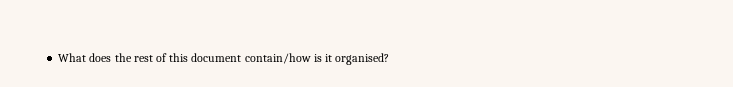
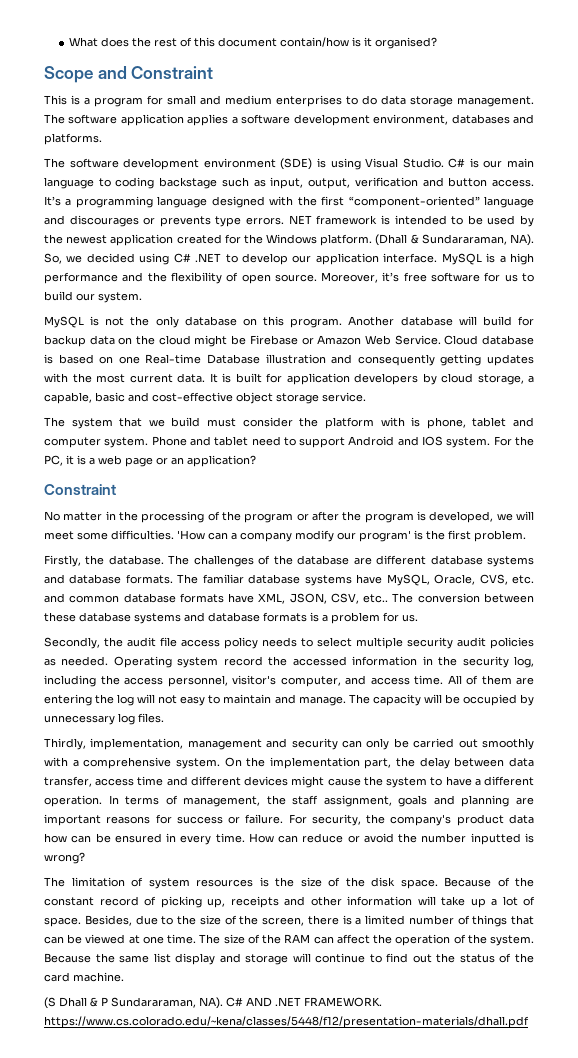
+ Scope and Constraint
+ This is a program for small and medium enterprises to do data storage management. The software application applies a software development environment, databases and platforms.
+ The software development environment (SDE) is using Visual Studio. C# is our main language to coding backstage such as input, output, verification and button access. It’s a programming language designed with the first “component-oriented” language and discourages or prevents type errors. NET framework is intended to be used by the newest application created for the Windows platform. (Dhall & Sundararaman, NA). So, we decided using C# .NET to develop our application interface. MySQL is a high performance and the flexibility of open source. Moreover, it’s free software for us to build our system.
+ MySQL is not the only database on this program. Another database will build for backup data on the cloud might be Firebase or Amazon Web Service. Cloud database is based on one Real-time Database illustration and consequently getting updates with the most current data. It is built for application developers by cloud storage, a capable, basic and cost-effective object storage service.
+ The system that we build must consider the platform with is phone, tablet and computer system. Phone and tablet need to support Android and IOS system. For the PC, it is a web page or an application?
+ Constraint
+ No matter in the processing of the program or after the program is developed, we will meet some difficulties. 'How can a company modify our program' is the first problem.
+ Firstly, the database. The challenges of the database are different database systems and database formats. The familiar database systems have MySQL, Oracle, CVS, etc. and common database formats have XML, JSON, CSV, etc.. The conversion between these database systems and database formats is a problem for us.
+ Secondly, the audit file access policy needs to select multiple security audit policies as needed. Operating system record the accessed information in the security log, including the access personnel, visitor's computer, and access time. All of them are entering the log will not easy to maintain and manage. The capacity will be occupied by unnecessary log files.
+ Thirdly, implementation, management and security can only be carried out smoothly with a comprehensive system. On the implementation part, the delay between data transfer, access time and different devices might cause the system to have a different operation. In terms of management, the staff assignment, goals and planning are important reasons for success or failure. For security, the company's product data how can be ensured in every time. How can reduce or avoid the number inputted is wrong?
+ The limitation of system resources is the size of the disk space. Because of the constant record of picking up, receipts and other information will take up a lot of space. Besides, due to the size of the screen, there is a limited number of things that can be viewed at one time. The size of the RAM can affect the operation of the system. Because the same list display and storage will continue to find out the status of the card machine.
+ (S Dhall & P Sundararaman, NA). C# AND .NET FRAMEWORK. https://www.cs.colorado.edu/~kena/classes/5448/f12/presentation-materials/dhall.pdf

